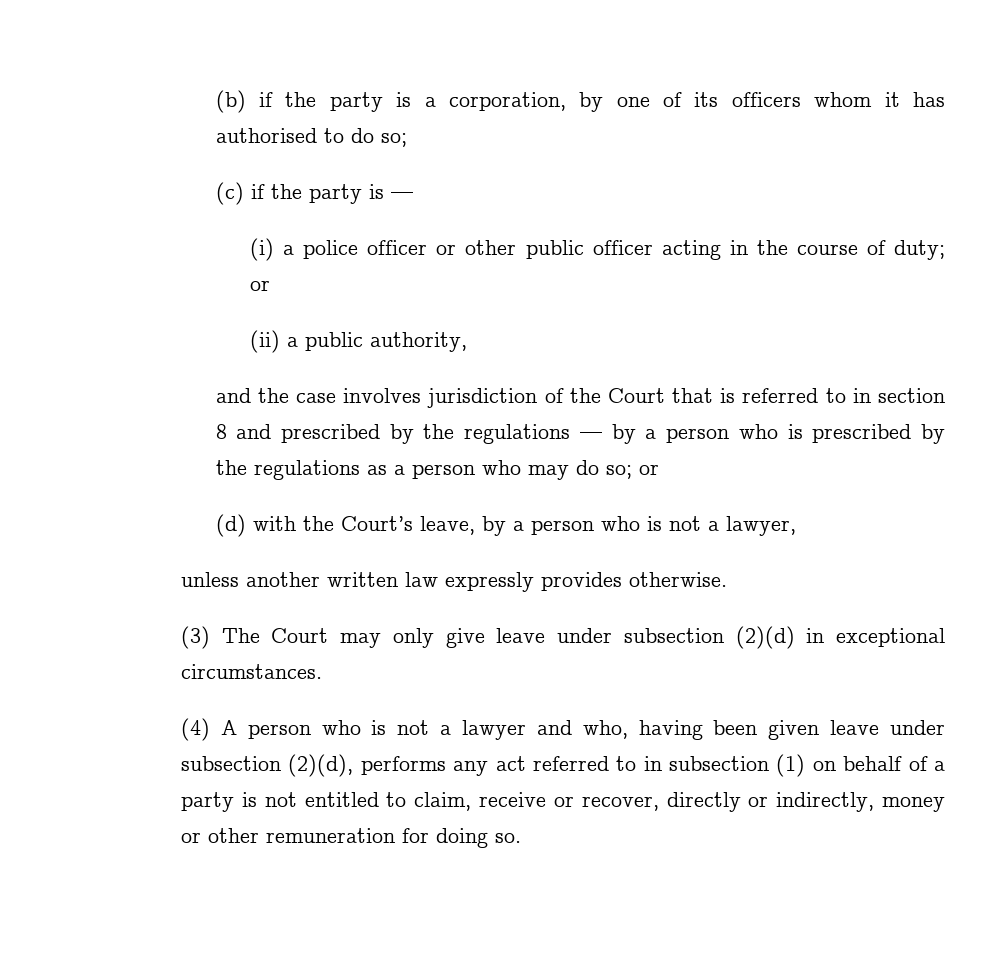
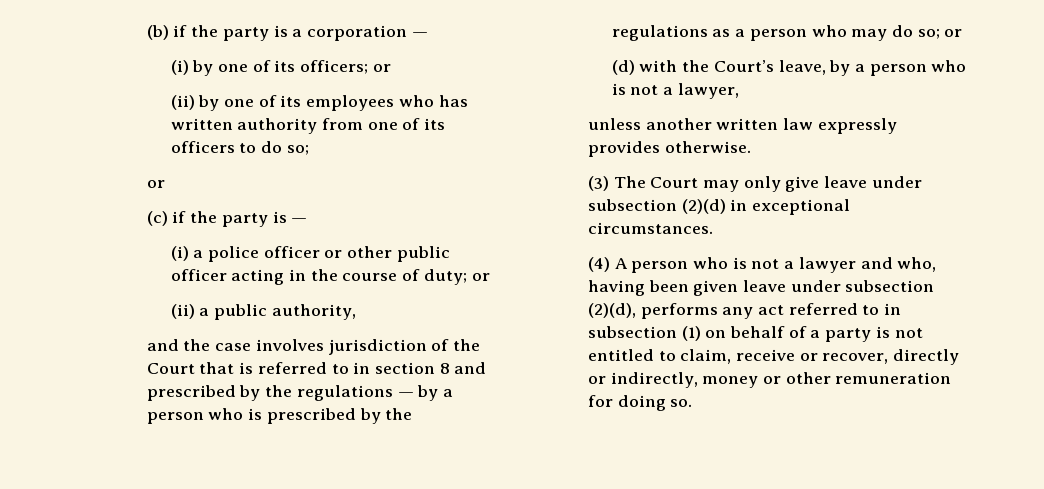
- (b) if the party is a corporation, by one of its officers whom it has authorised to do so;
+ (b) if the party is a corporation —
+ (i) by one of its officers; or
+ (ii) by one of its employees who has written authority from one of its officers to do so;
+ or

